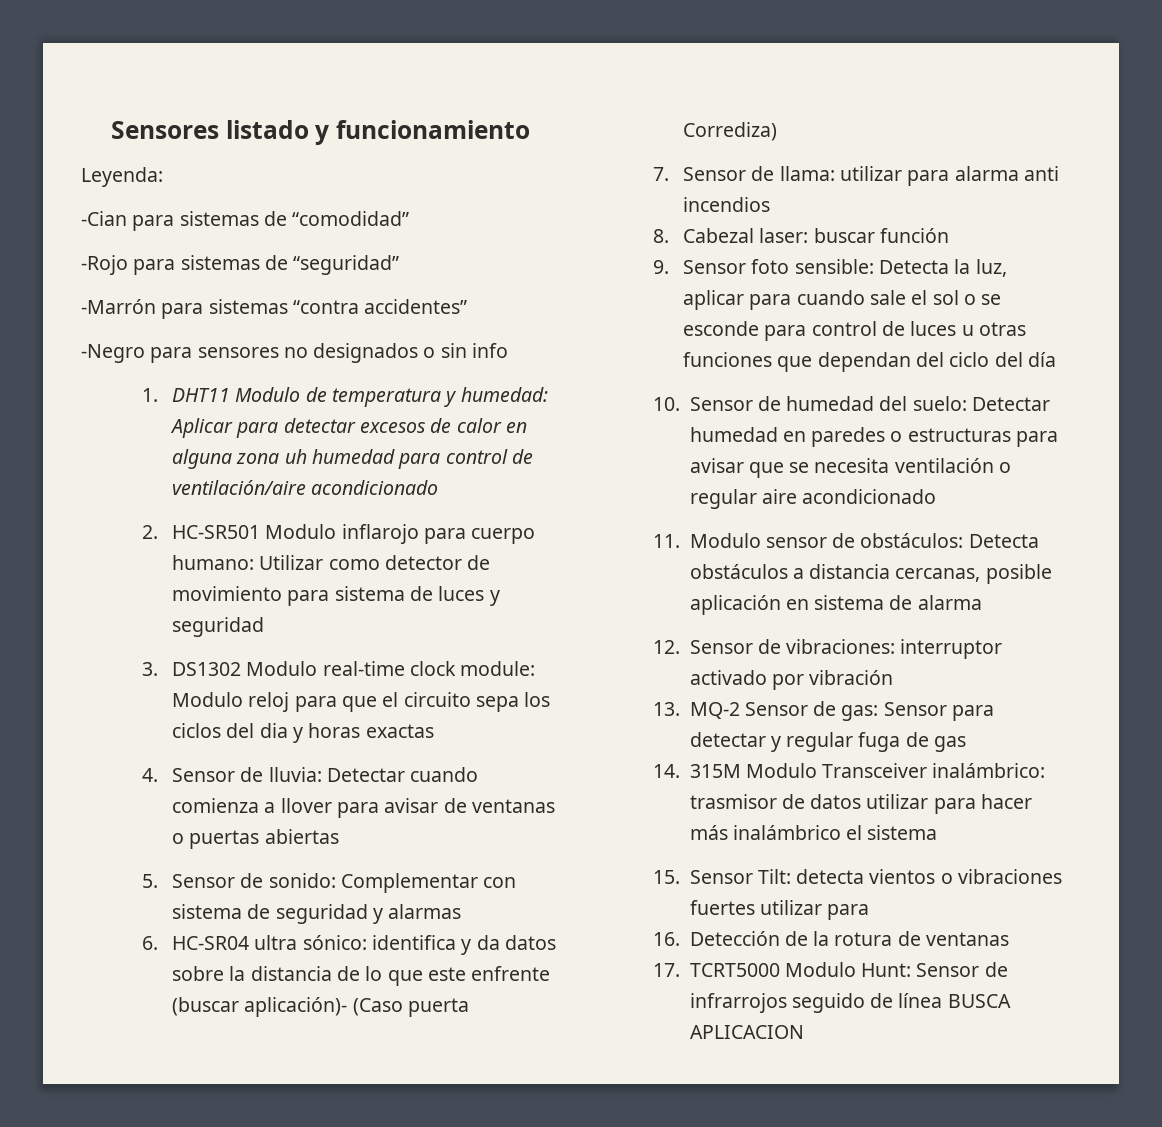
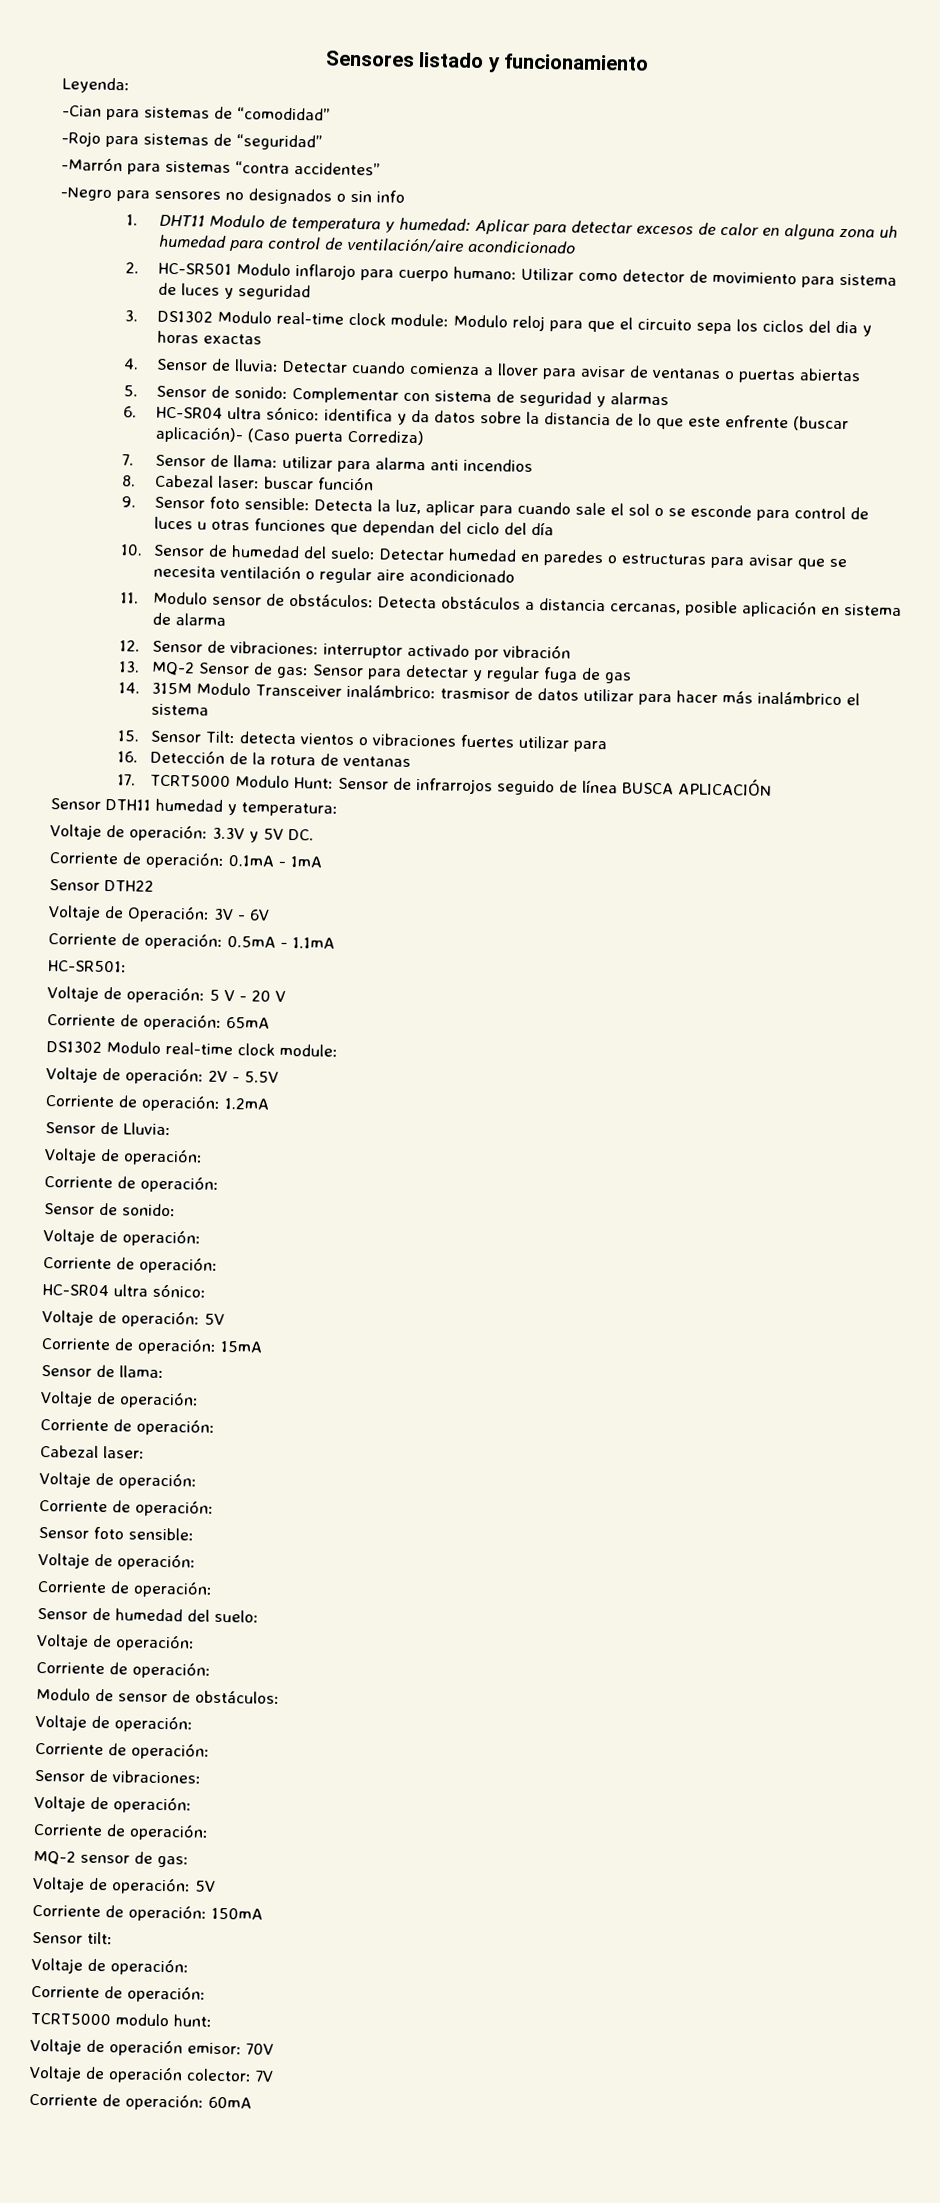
- 17. TCRT5000 Modulo Hunt: Sensor de infrarrojos seguido de línea BUSCA APLICACION
+ 17. TCRT5000 Modulo Hunt: Sensor de infrarrojos seguido de línea BUSCA APLICACIÓN
+ Sensor DTH11 humedad y temperatura:
+ Voltaje de operación: 3.3V y 5V DC.
+ Corriente de operación: 0.1mA - 1mA
+ Sensor DTH22
+ Voltaje de Operación: 3V - 6V
+ Corriente de operación: 0.5mA - 1.1mA
+ HC-SR501:
+ Voltaje de operación: 5 V - 20 V
+ Corriente de operación: 65mA
+ DS1302 Modulo real-time clock module:
+ Voltaje de operación: 2V - 5.5V
+ Corriente de operación: 1.2mA
+ Sensor de Lluvia:
+ Voltaje de operación:
+ Corriente de operación:
+ Sensor de sonido:
+ Voltaje de operación:
+ Corriente de operación:
+ HC-SR04 ultra sónico:
+ Voltaje de operación: 5V
+ Corriente de operación: 15mA
+ Sensor de llama:
+ Voltaje de operación:
+ Corriente de operación:
+ Cabezal laser:
+ Voltaje de operación:
+ Corriente de operación:
+ Sensor foto sensible:
+ Voltaje de operación:
+ Corriente de operación:
+ Sensor de humedad del suelo:
+ Voltaje de operación:
+ Corriente de operación:
+ Modulo de sensor de obstáculos:
+ Voltaje de operación:
+ Corriente de operación:
+ Sensor de vibraciones:
+ Voltaje de operación:
+ Corriente de operación:
+ MQ-2 sensor de gas:
+ Voltaje de operación: 5V
+ Corriente de operación: 150mA
+ Sensor tilt:
+ Voltaje de operación:
+ Corriente de operación:
+ TCRT5000 modulo hunt:
+ Voltaje de operación emisor: 70V
+ Voltaje de operación colector: 7V
+ Corriente de operación: 60mA

